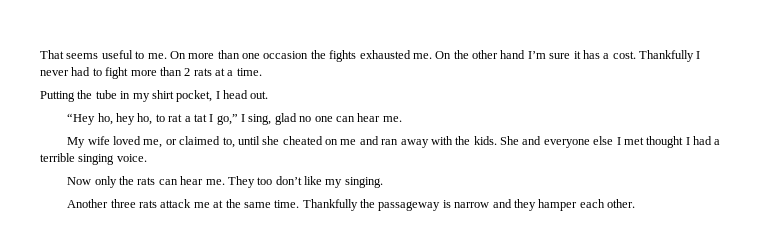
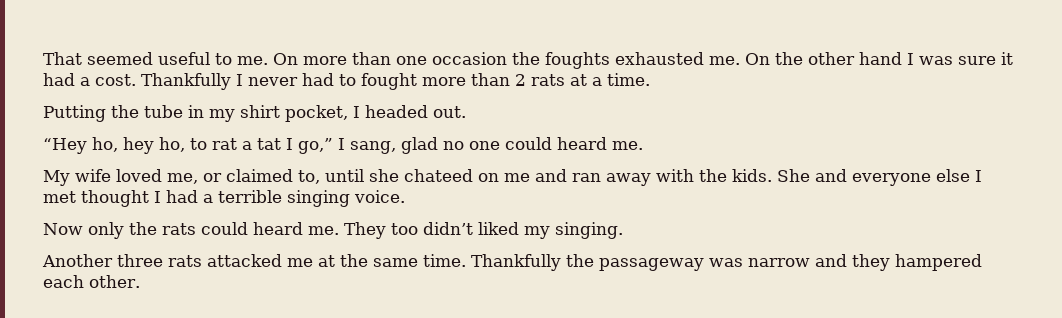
- That seems useful to me.
+ That seemed useful to me.
- On more than one occasion the fights exhausted me.
+ On more than one occasion the foughts exhausted me.
- On the other hand I’m sure it has a cost.
+ On the other hand I was sure it had a cost.
- Thankfully I never had to fight more than 2 rats at a time.
+ Thankfully I never had to fought more than 2 rats at a time.
- Putting the tube in my shirt pocket, I head out.
+ Putting the tube in my shirt pocket, I headed out.
- “Hey ho, hey ho, to rat a tat I go,” I sing, glad no one can hear me.
+ “Hey ho, hey ho, to rat a tat I go,” I sang, glad no one could heard me.
- My wife loved me, or claimed to, until she cheated on me and ran away with the kids.
+ My wife loved me, or claimed to, until she chateed on me and ran away with the kids.
- Now only the rats can hear me.
+ Now only the rats could heard me.
- They too don’t like my singing.
+ They too didn’t liked my singing.
- Another three rats attack me at the same time.
+ Another three rats attacked me at the same time.
- Thankfully the passageway is narrow and they hamper each other.
+ Thankfully the passageway was narrow and they hampered each other.

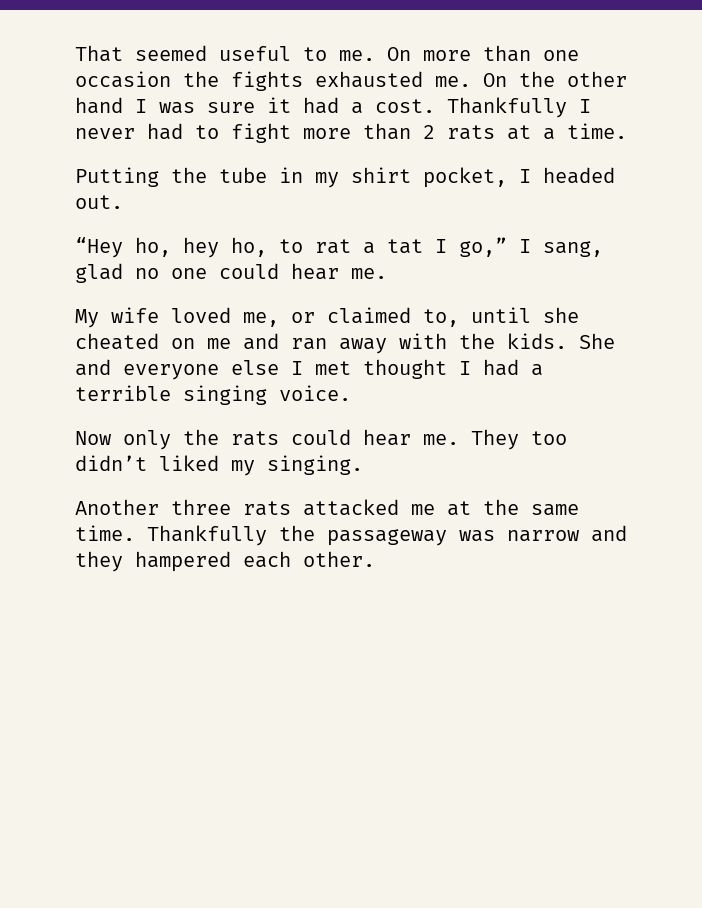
- On more than one occasion the foughts exhausted me.
+ On more than one occasion the fights exhausted me.
- Thankfully I never had to fought more than 2 rats at a time.
+ Thankfully I never had to fight more than 2 rats at a time.
- “Hey ho, hey ho, to rat a tat I go,” I sang, glad no one could heard me.
+ “Hey ho, hey ho, to rat a tat I go,” I sang, glad no one could hear me.
- My wife loved me, or claimed to, until she chateed on me and ran away with the kids.
+ My wife loved me, or claimed to, until she cheated on me and ran away with the kids.
- Now only the rats could heard me.
+ Now only the rats could hear me.

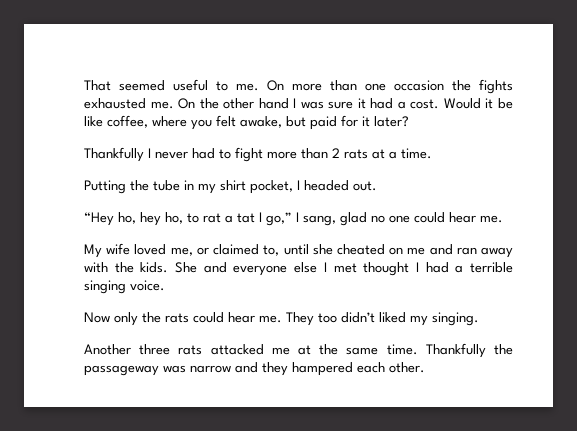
- On the other hand I was sure it had a cost. Thankfully I never had to fight more than 2 rats at a time.
+ On the other hand I was sure it had a cost. Would it be like coffee, where you felt awake, but paid for it later?
+ Thankfully I never had to fight more than 2 rats at a time.

